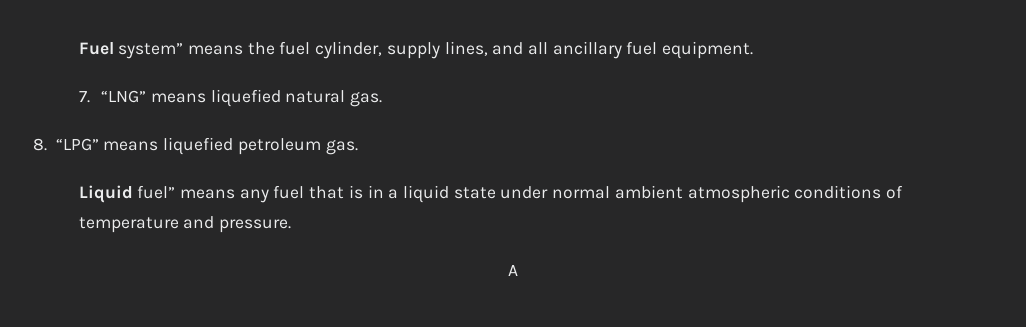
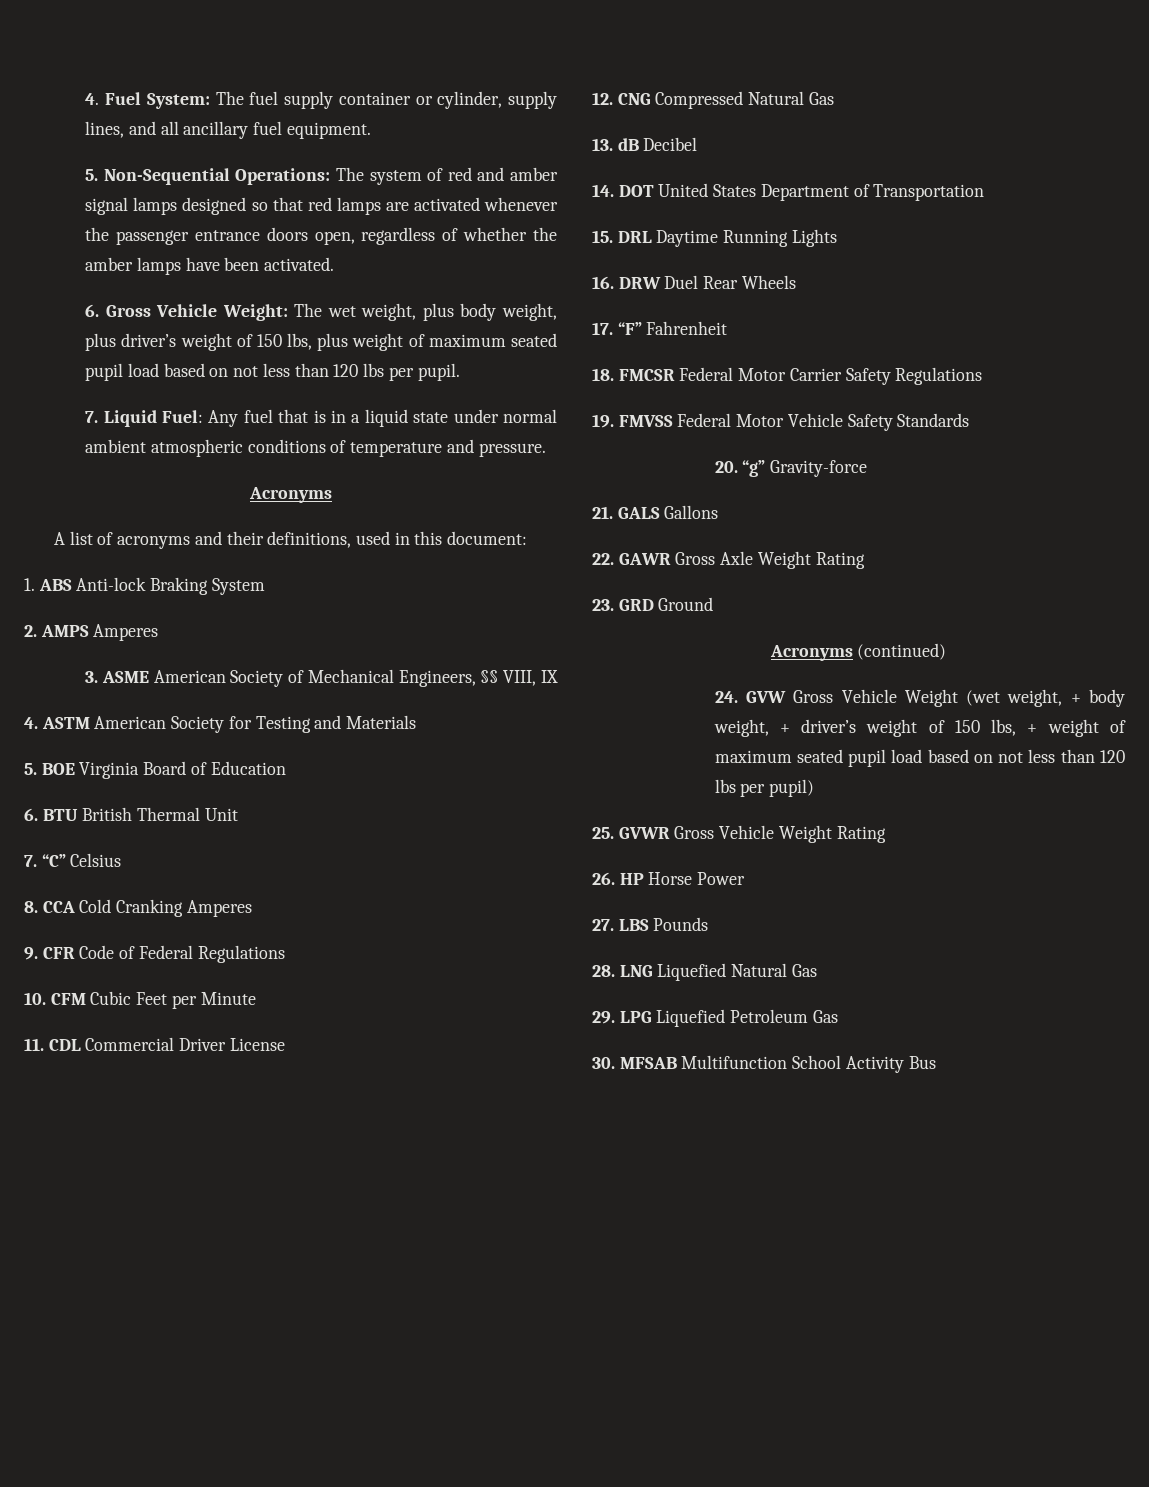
- Fuel system” means the fuel cylinder, supply lines, and all ancillary fuel equipment.
+ 4. Fuel System: The fuel supply container or cylinder, supply lines, and all ancillary fuel equipment.
- 7. “LNG” means liquefied natural gas.
- 8. “LPG” means liquefied petroleum gas.
- Liquid fuel” means any fuel that is in a liquid state under normal ambient atmospheric conditions of temperature and pressure.
+ 5. Non-Sequential Operations: The system of red and amber signal lamps designed so that red lamps are activated whenever the passenger entrance doors open, regardless of whether the amber lamps have been activated.
+ 6. Gross Vehicle Weight: The wet weight, plus body weight, plus driver’s weight of 150 lbs, plus weight of maximum seated pupil load based on not less than 120 lbs per pupil.
+ 7. Liquid Fuel: Any fuel that is in a liquid state under normal ambient atmospheric conditions of temperature and pressure.
+ Acronyms
- A
+ A list of acronyms and their definitions, used in this document:
+ 1. ABS Anti-lock Braking System
+ 2. AMPS Amperes
+ 3. ASME American Society of Mechanical Engineers, §§ VIII, IX
+ 4. ASTM American Society for Testing and Materials
+ 5. BOE Virginia Board of Education
+ 6. BTU British Thermal Unit
+ 7. “C” Celsius
+ 8. CCA Cold Cranking Amperes
+ 9. CFR Code of Federal Regulations
+ 10. CFM Cubic Feet per Minute
+ 11. CDL Commercial Driver License
+ 12. CNG Compressed Natural Gas
+ 13. dB Decibel
+ 14. DOT United States Department of Transportation
+ 15. DRL Daytime Running Lights
+ 16. DRW Duel Rear Wheels
+ 17. “F” Fahrenheit
+ 18. FMCSR Federal Motor Carrier Safety Regulations
+ 19. FMVSS Federal Motor Vehicle Safety Standards
+ 20. “g” Gravity-force
+ 21. GALS Gallons
+ 22. GAWR Gross Axle Weight Rating
+ 23. GRD Ground
+ Acronyms (continued)
+ 24. GVW Gross Vehicle Weight (wet weight, + body weight, + driver’s weight of 150 lbs, + weight of maximum seated pupil load based on not less than 120 lbs per pupil)
+ 25. GVWR Gross Vehicle Weight Rating
+ 26. HP Horse Power
+ 27. LBS Pounds
+ 28. LNG Liquefied Natural Gas
+ 29. LPG Liquefied Petroleum Gas
+ 30. MFSAB Multifunction School Activity Bus

